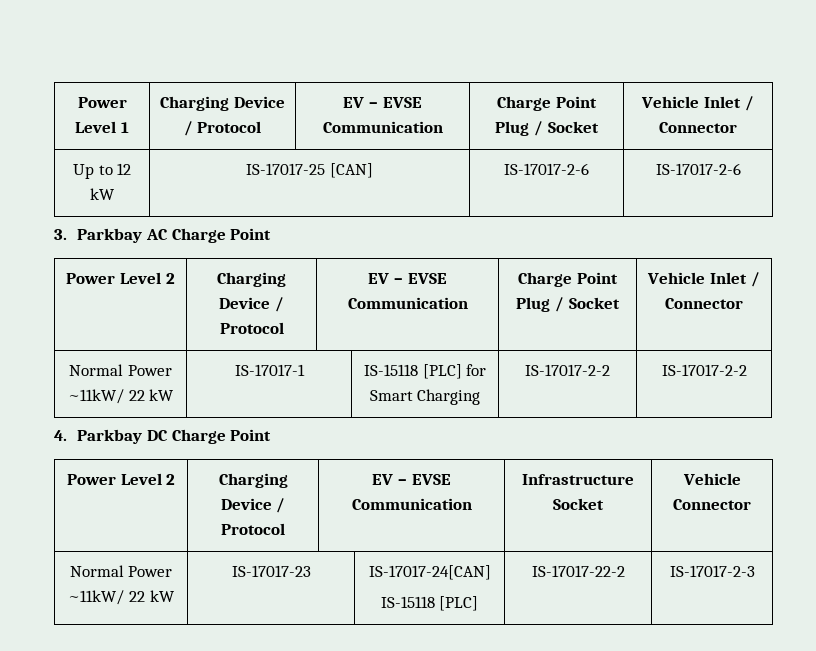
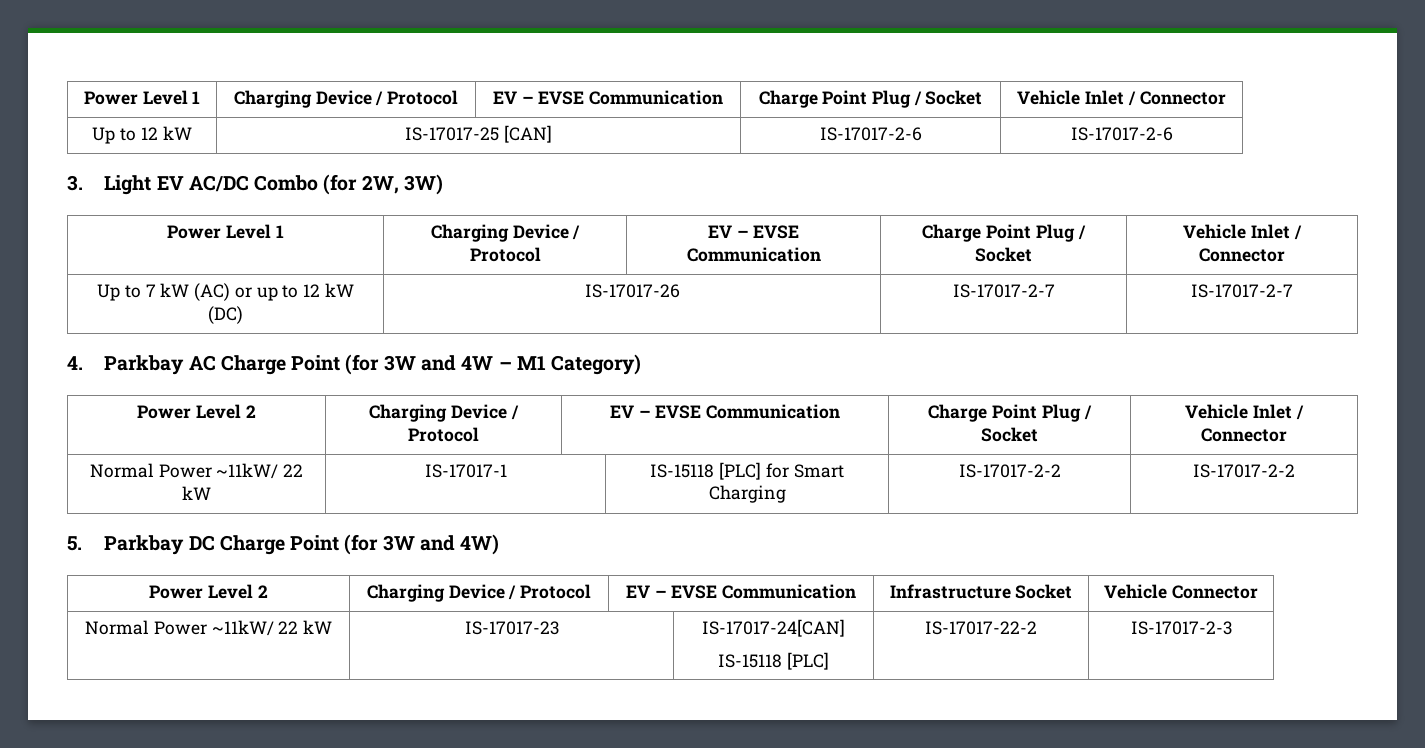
- 3. Parkbay AC Charge Point
+ 3. Light EV AC/DC Combo (for 2W, 3W)
+ Power Level 1 | Charging Device / Protocol | EV – EVSE Communication | Charge Point Plug / Socket | Vehicle Inlet / Connector
+ Up to 7 kW (AC) or up to 12 kW (DC) | IS-17017-26 | IS-17017-2-7 | IS-17017-2-7
+ 4. Parkbay AC Charge Point (for 3W and 4W – M1 Category)
- 4. Parkbay DC Charge Point
+ 5. Parkbay DC Charge Point (for 3W and 4W)

